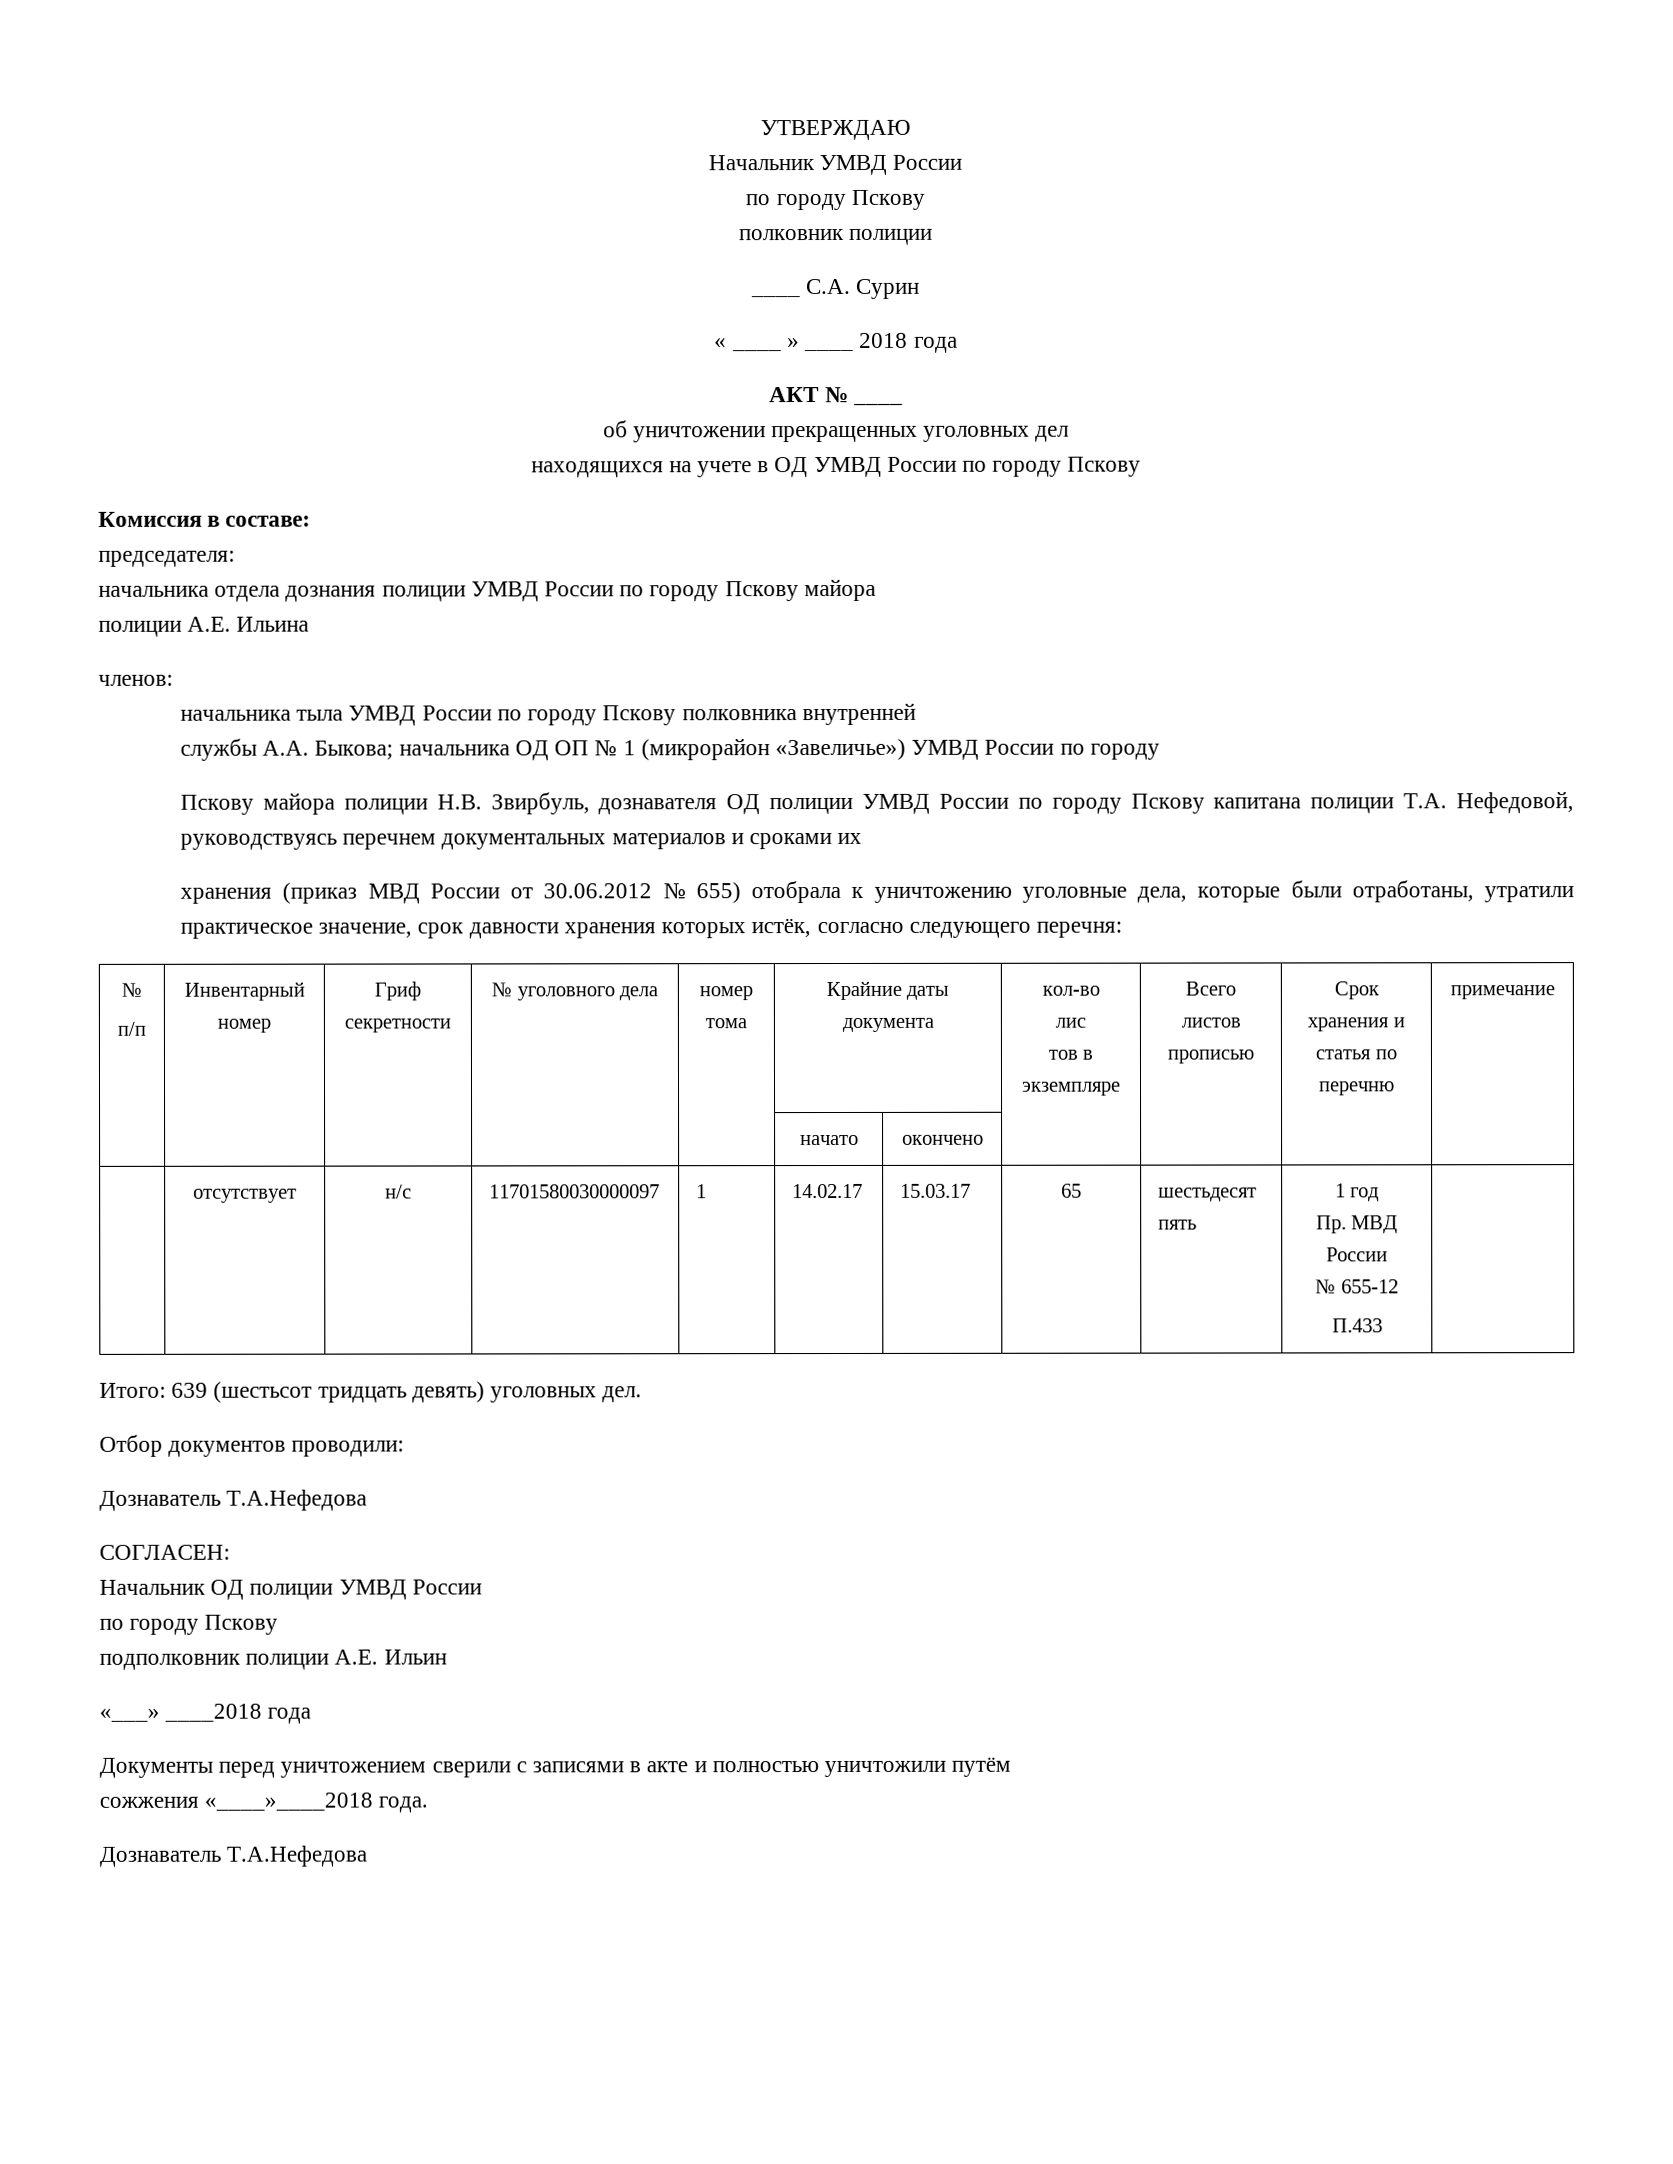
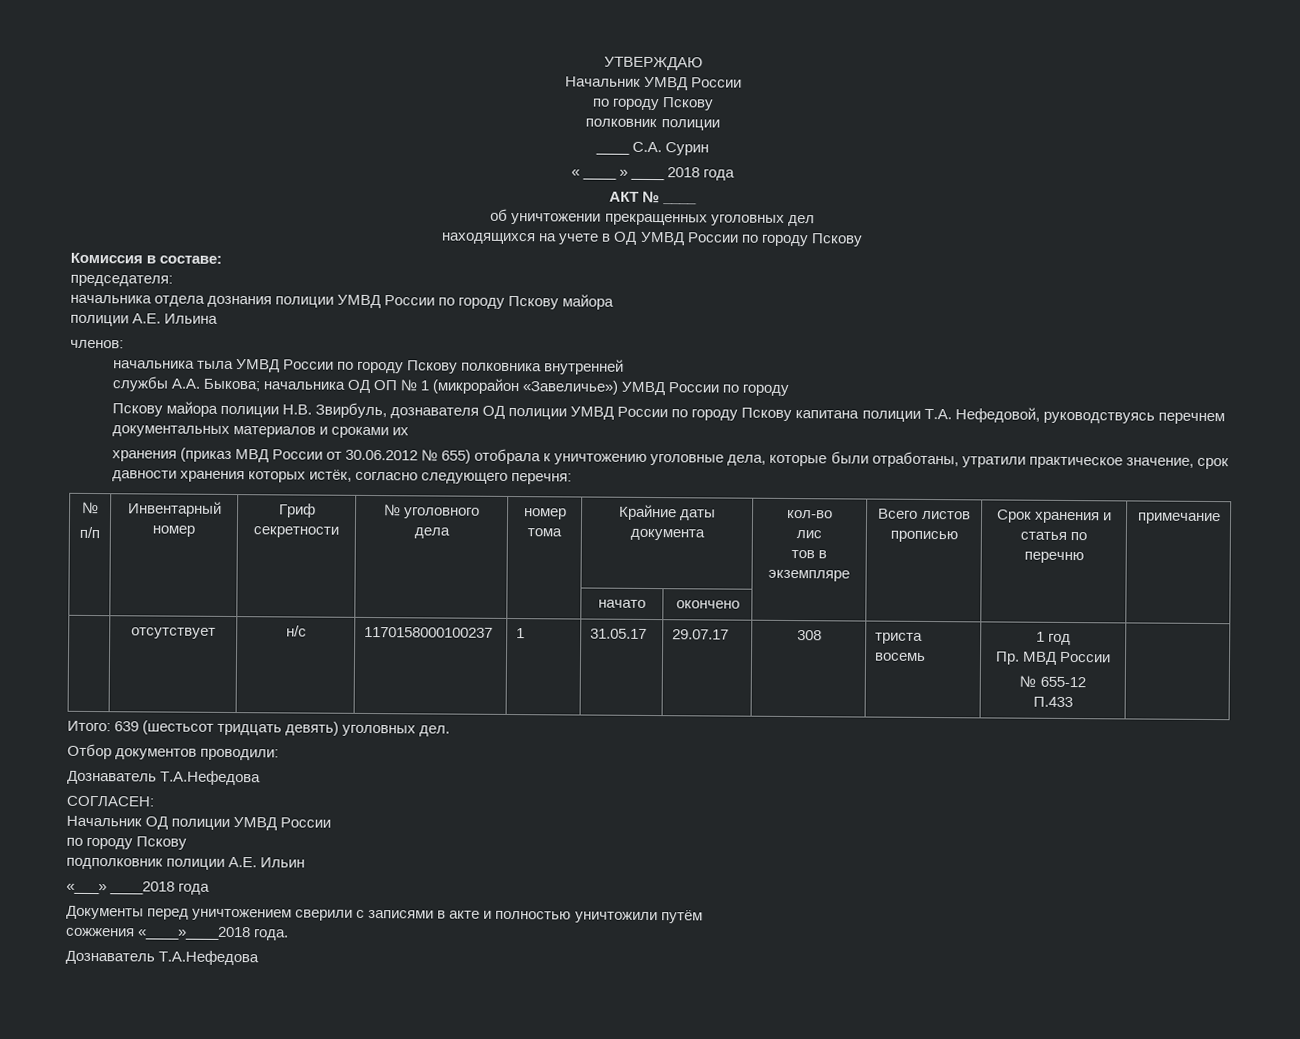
- | отсутствует | н/с | 11701580030000097 | 1 | 14.02.17 | 15.03.17 | 65 | шестьдесят пять | 1 год
+ | отсутствует | н/с | 1170158000100237 | 1 | 31.05.17 | 29.07.17 | 308 | триста восемь | 1 год

